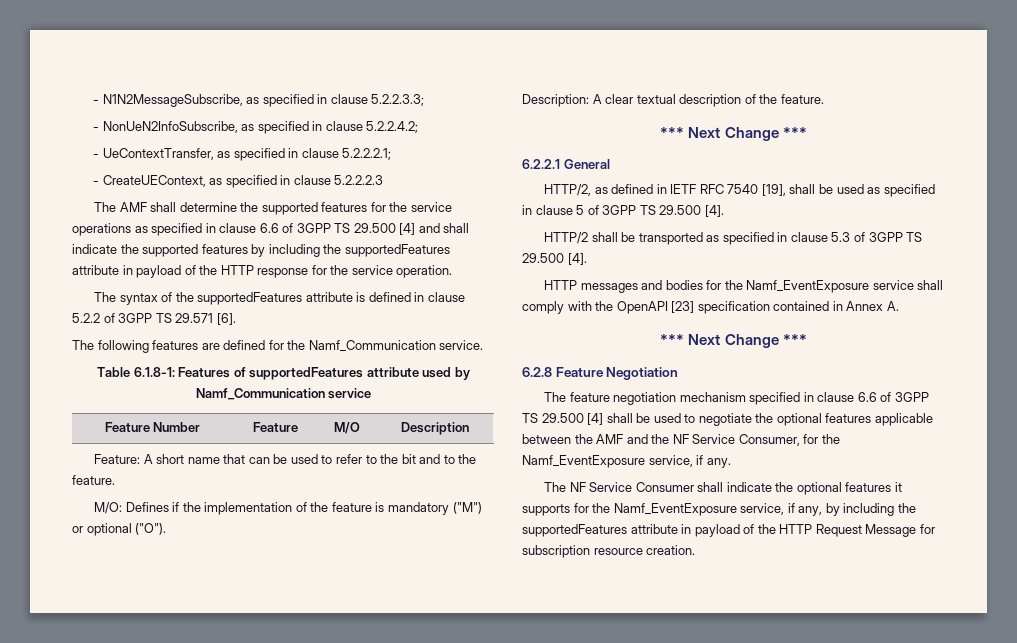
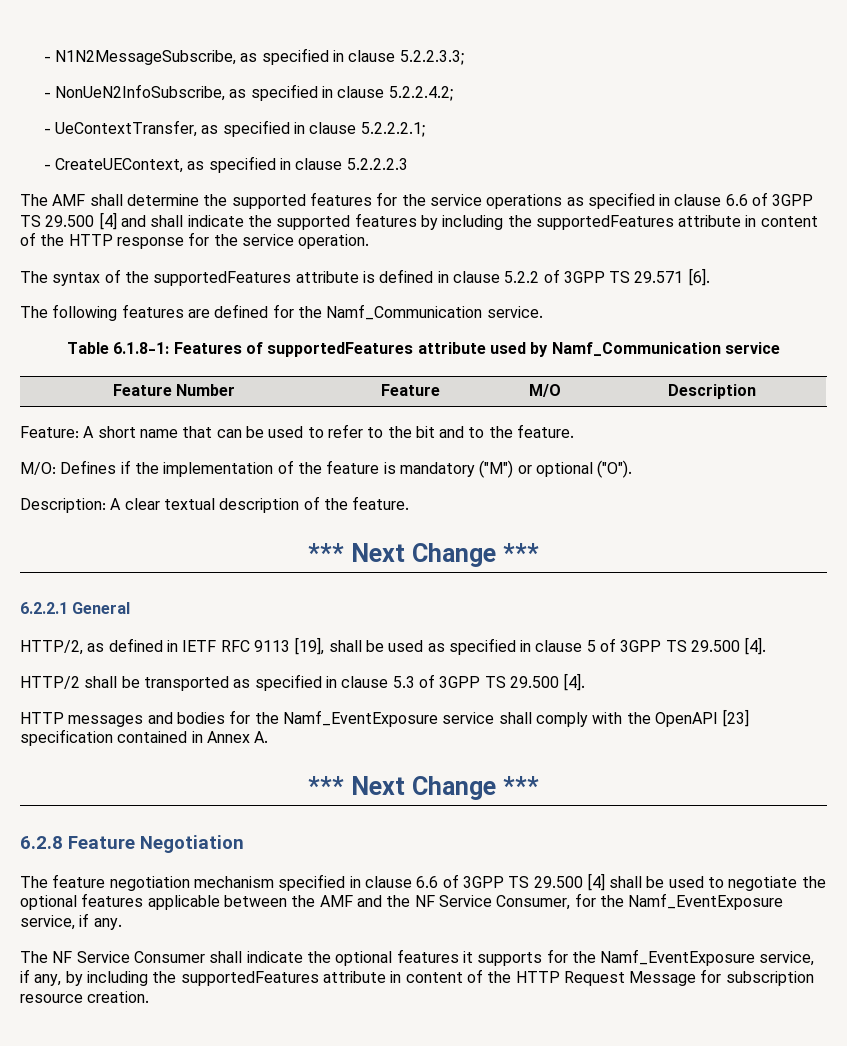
- The AMF shall determine the supported features for the service operations as specified in clause 6.6 of 3GPP TS 29.500 [4] and shall indicate the supported features by including the supportedFeatures attribute in payload of the HTTP response for the service operation.
+ The AMF shall determine the supported features for the service operations as specified in clause 6.6 of 3GPP TS 29.500 [4] and shall indicate the supported features by including the supportedFeatures attribute in content of the HTTP response for the service operation.
- HTTP/2, as defined in IETF RFC 7540 [19], shall be used as specified in clause 5 of 3GPP TS 29.500 [4].
+ HTTP/2, as defined in IETF RFC 9113 [19], shall be used as specified in clause 5 of 3GPP TS 29.500 [4].
- The NF Service Consumer shall indicate the optional features it supports for the Namf_EventExposure service, if any, by including the supportedFeatures attribute in payload of the HTTP Request Message for subscription resource creation.
+ The NF Service Consumer shall indicate the optional features it supports for the Namf_EventExposure service, if any, by including the supportedFeatures attribute in content of the HTTP Request Message for subscription resource creation.

